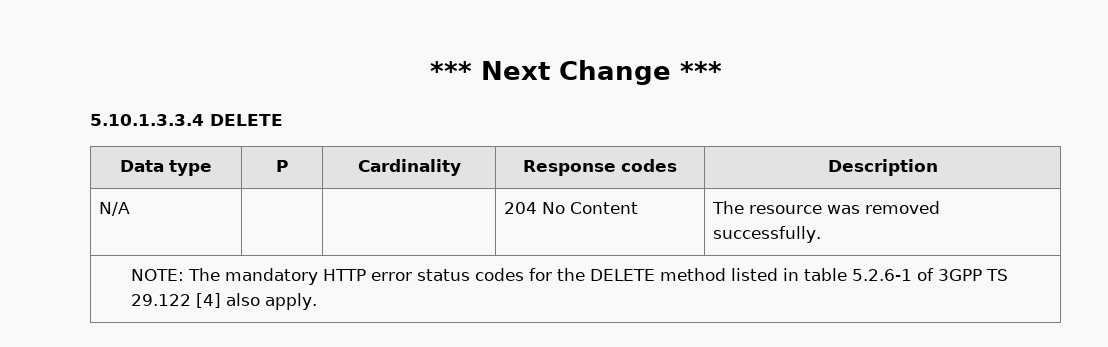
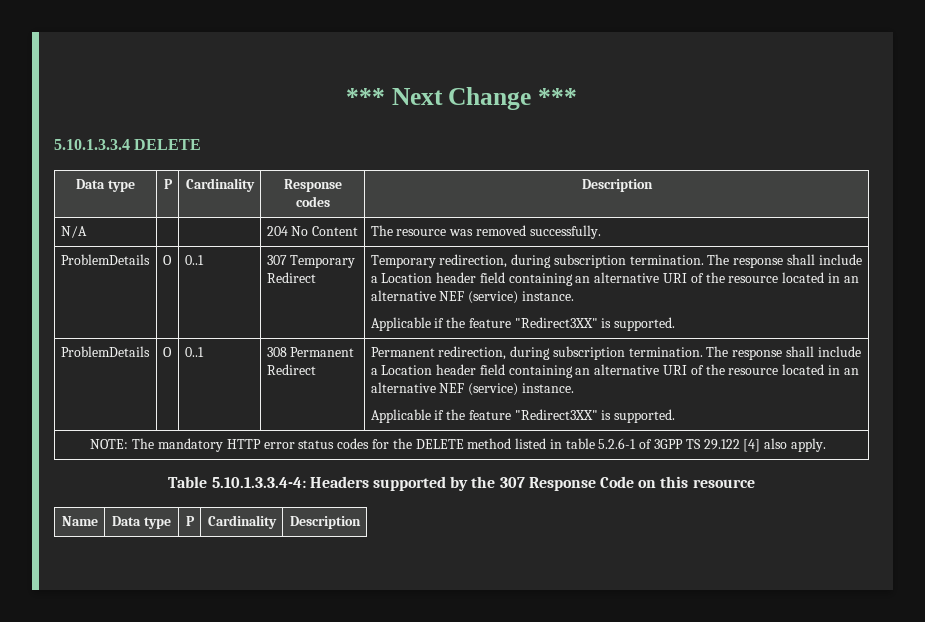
+ ProblemDetails | O | 0..1 | 307 Temporary Redirect | Temporary redirection, during subscription termination. The response shall include a Location header field containing an alternative URI of the resource located in an alternative NEF (service) instance.
+ Applicable if the feature "Redirect3XX" is supported.
+ ProblemDetails | O | 0..1 | 308 Permanent Redirect | Permanent redirection, during subscription termination. The response shall include a Location header field containing an alternative URI of the resource located in an alternative NEF (service) instance.
+ Applicable if the feature "Redirect3XX" is supported.
+ Table 5.10.1.3.3.4-4: Headers supported by the 307 Response Code on this resource
+ Name | Data type | P | Cardinality | Description

